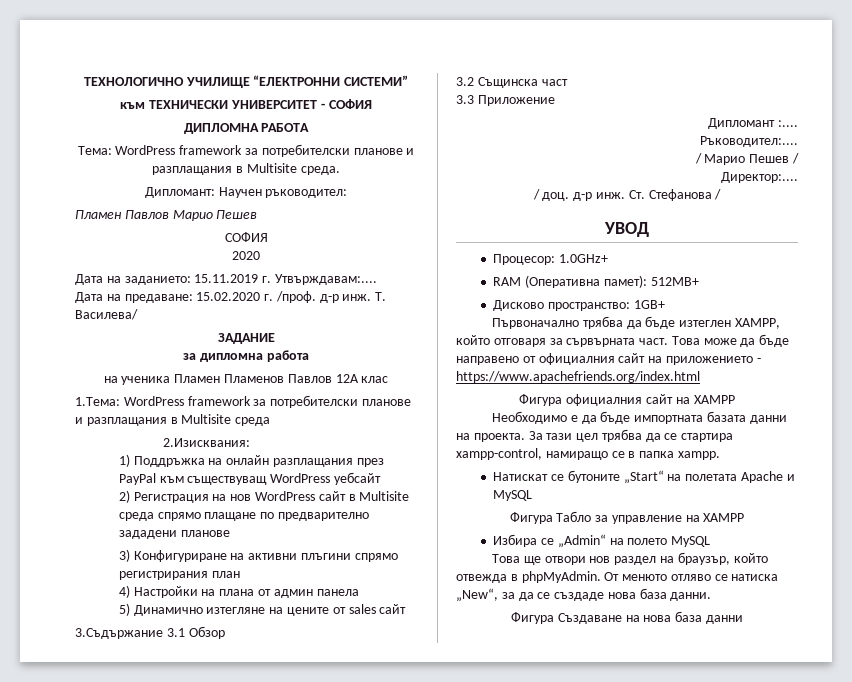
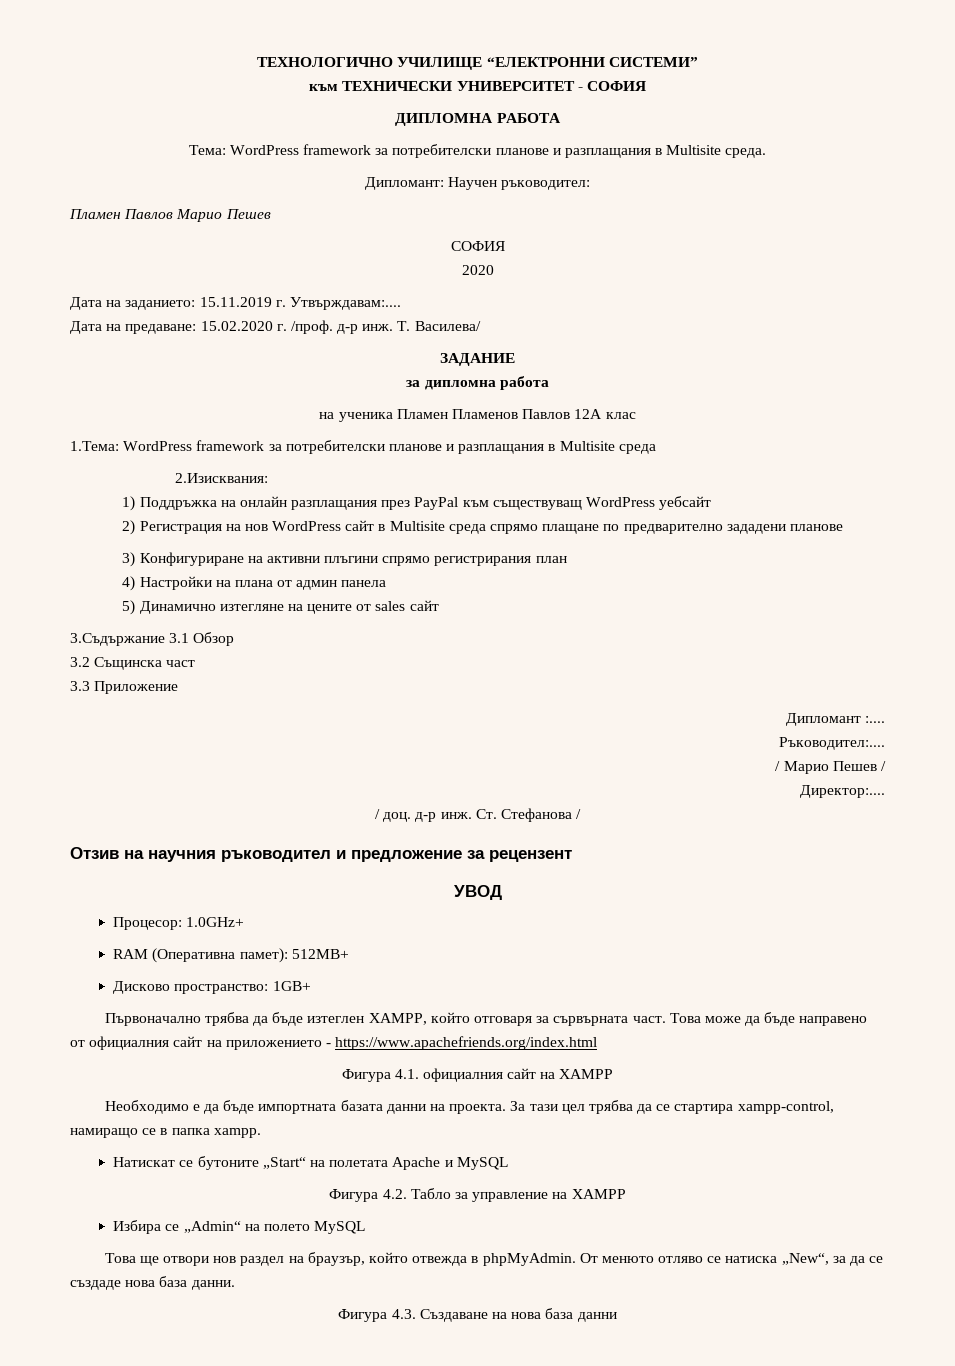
+ Отзив на научния ръководител и предложение за рецензент
- Фигура официалния сайт на XAMPP
+ Фигура 4.1. официалния сайт на XAMPP
- Фигура Табло за управление на XAMPP
+ Фигура 4.2. Табло за управление на XAMPP
- Фигура Създаване на нова база данни
+ Фигура 4.3. Създаване на нова база данни

